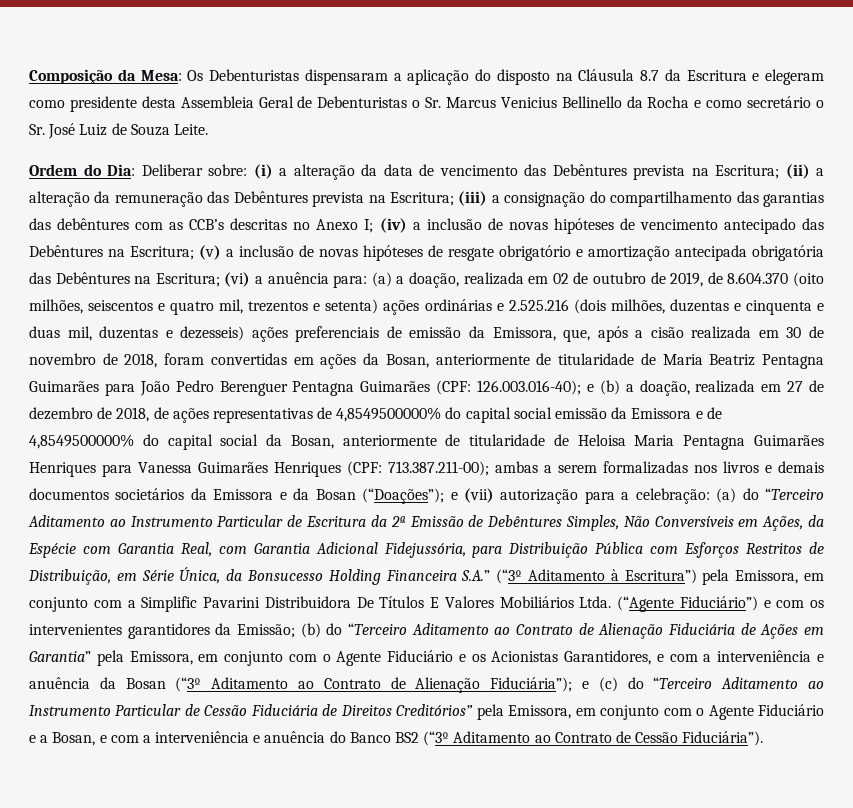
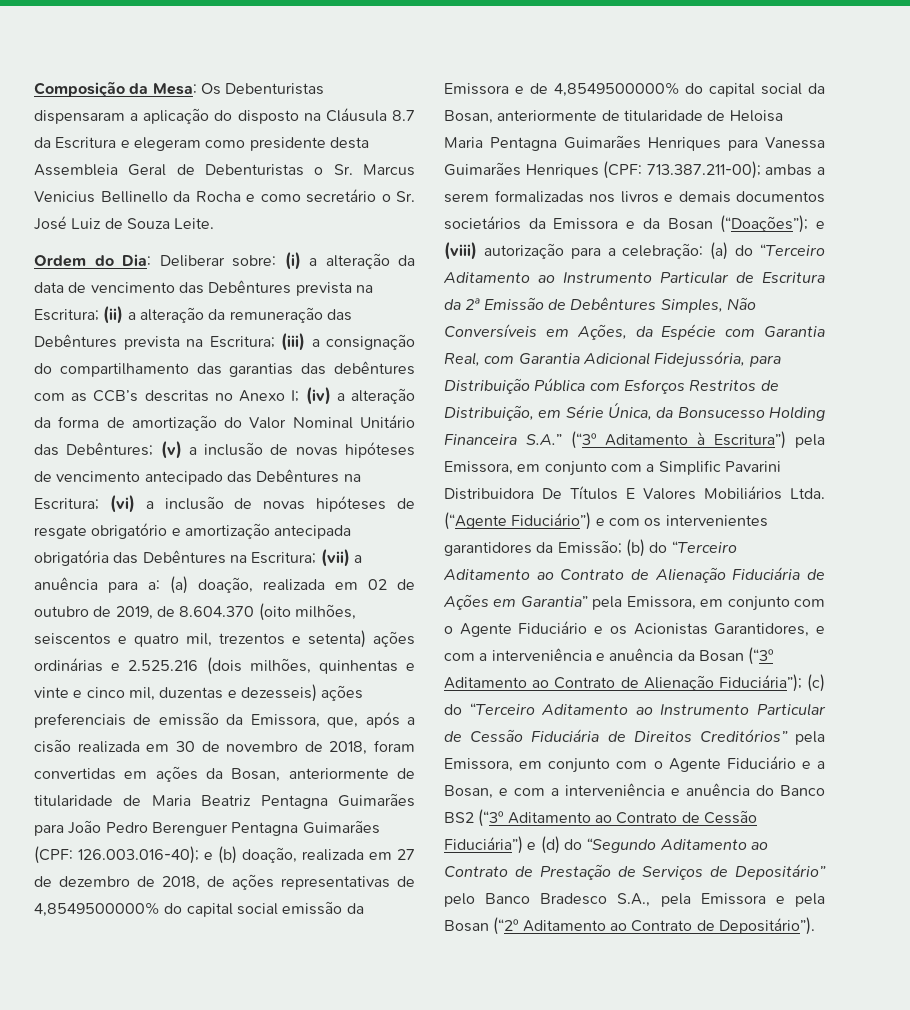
- (iv) a inclusão de novas hipóteses de vencimento antecipado das Debêntures na Escritura;
+ (iv) a alteração da forma de amortização do Valor Nominal Unitário das Debêntures; (v) a inclusão de novas hipóteses de vencimento antecipado das Debêntures na Escritura;
- (v) a inclusão de novas hipóteses de resgate obrigatório e amortização antecipada obrigatória das Debêntures na Escritura;
+ (vi) a inclusão de novas hipóteses de resgate obrigatório e amortização antecipada obrigatória das Debêntures na Escritura;
- (vi) a anuência para: (a) a doação, realizada em 02 de outubro de 2019, de 8.604.370 (oito milhões, seiscentos e quatro mil, trezentos e setenta) ações ordinárias e 2.525.216 (dois milhões, duzentas e cinquenta e duas mil, duzentas e dezesseis) ações preferenciais de emissão da Emissora, que, após a cisão realizada em 30 de novembro de 2018, foram convertidas em ações da Bosan, anteriormente de titularidade de Maria Beatriz Pentagna Guimarães para João Pedro Berenguer Pentagna Guimarães (CPF:
+ (vii) a anuência para a: (a) doação, realizada em 02 de outubro de 2019, de 8.604.370 (oito milhões, seiscentos e quatro mil, trezentos e setenta) ações ordinárias e 2.525.216 (dois milhões, quinhentas e vinte e cinco mil, duzentas e dezesseis) ações preferenciais de emissão da Emissora, que, após a cisão realizada em 30 de novembro de 2018, foram convertidas em ações da Bosan, anteriormente de titularidade de Maria Beatriz Pentagna Guimarães para João Pedro Berenguer Pentagna Guimarães (CPF:
- e (b) a doação, realizada em 27 de dezembro de 2018, de ações representativas de 4,8549500000% do capital social emissão da Emissora e de 4,8549500000% do capital social da Bosan, anteriormente de titularidade de Heloisa Maria Pentagna Guimarães Henriques para Vanessa Guimarães Henriques (CPF:
+ e (b) doação, realizada em 27 de dezembro de 2018, de ações representativas de 4,8549500000% do capital social emissão da Emissora e de 4,8549500000% do capital social da Bosan, anteriormente de titularidade de Heloisa Maria Pentagna Guimarães Henriques para Vanessa Guimarães Henriques (CPF:
- e (vii) autorização para a celebração:
+ e (viii) autorização para a celebração:
- e (c) do “Terceiro Aditamento ao Instrumento Particular de Cessão Fiduciária de Direitos Creditórios” pela Emissora, em conjunto com o Agente Fiduciário e a Bosan, e com a interveniência e anuência do Banco BS2 (“3º Aditamento ao Contrato de Cessão Fiduciária”).
+ (c) do “Terceiro Aditamento ao Instrumento Particular de Cessão Fiduciária de Direitos Creditórios” pela Emissora, em conjunto com o Agente Fiduciário e a Bosan, e com a interveniência e anuência do Banco BS2 (“3º Aditamento ao Contrato de Cessão Fiduciária”) e (d) do “Segundo Aditamento ao Contrato de Prestação de Serviços de Depositário” pelo Banco Bradesco S.A., pela Emissora e pela Bosan (“2º Aditamento ao Contrato de Depositário”).

